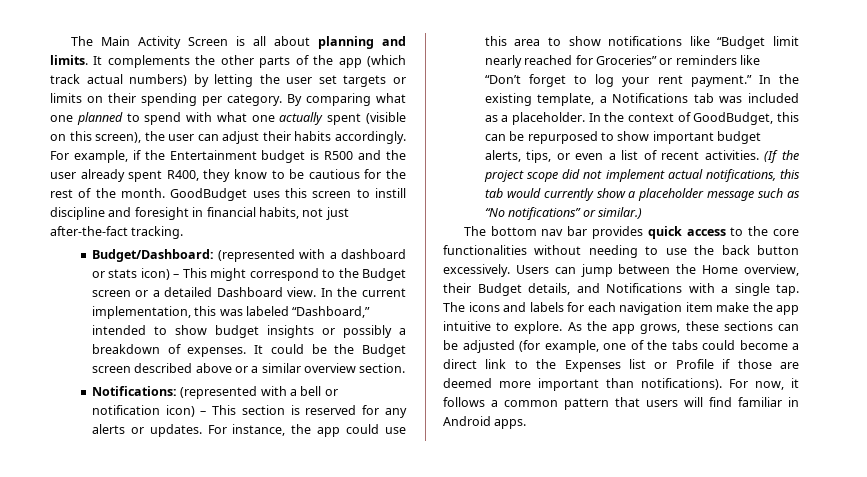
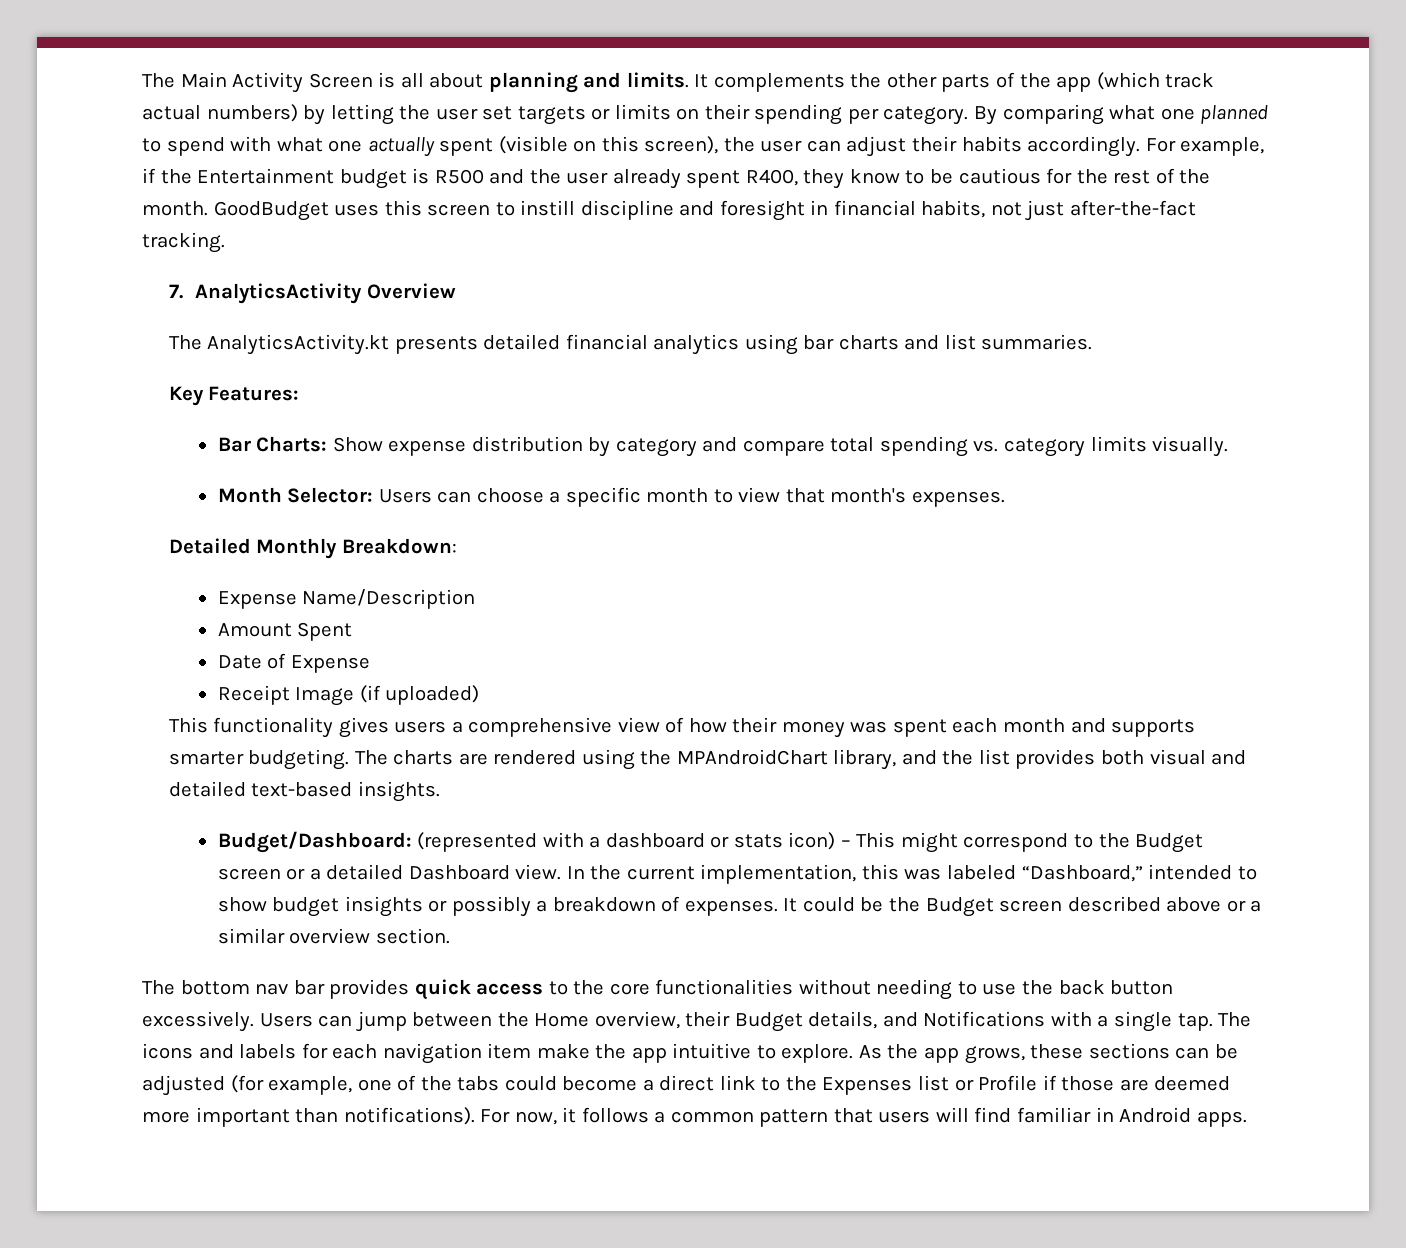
+ 7. AnalyticsActivity Overview
+ The AnalyticsActivity.kt presents detailed financial analytics using bar charts and list summaries.
+ Key Features:
+ Bar Charts: Show expense distribution by category and compare total spending vs. category limits visually.
+ Month Selector: Users can choose a specific month to view that month's expenses.
+ Detailed Monthly Breakdown:
+ Expense Name/Description
+ Amount Spent
+ Date of Expense
+ Receipt Image (if uploaded)
+ This functionality gives users a comprehensive view of how their money was spent each month and supports smarter budgeting. The charts are rendered using the MPAndroidChart library, and the list provides both visual and detailed text-based insights.
- Notifications: (represented with a bell or notification icon) – This section is reserved for any alerts or updates. For instance, the app could use this area to show notifications like “Budget limit nearly reached for Groceries” or reminders like “Don’t forget to log your rent payment.” In the existing template, a Notifications tab was included as a placeholder. In the context of GoodBudget, this can be repurposed to show important budget alerts, tips, or even a list of recent activities. (If the project scope did not implement actual notifications, this tab would currently show a placeholder message such as “No notifications” or similar.)

